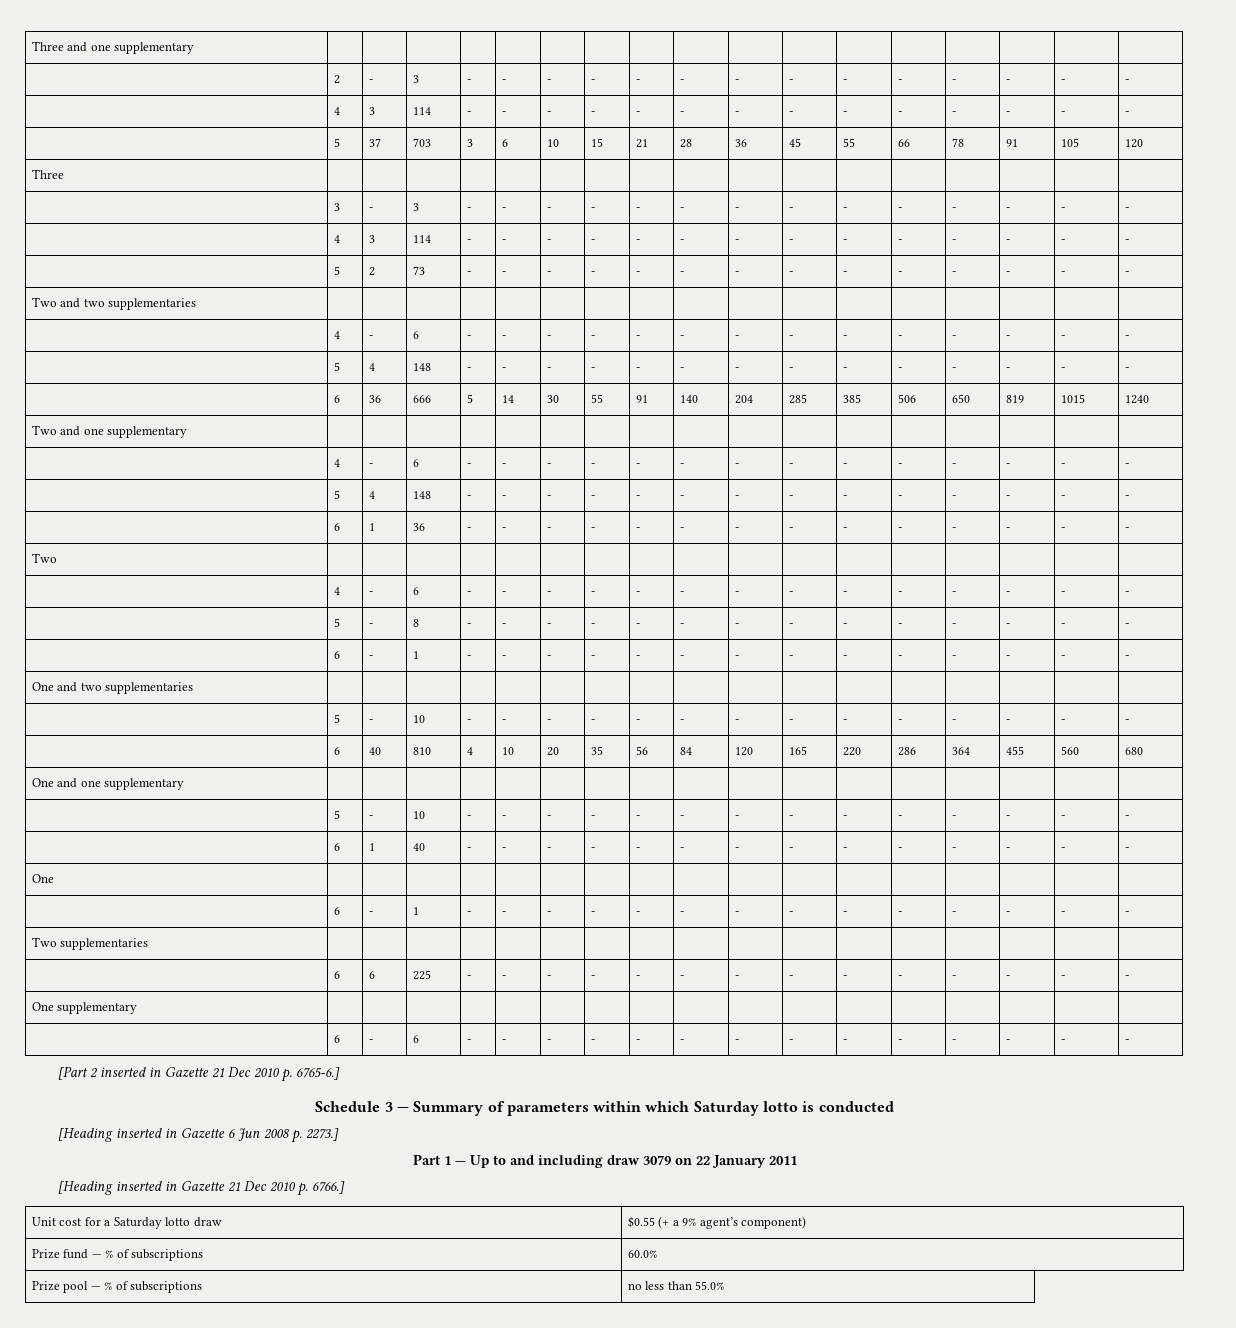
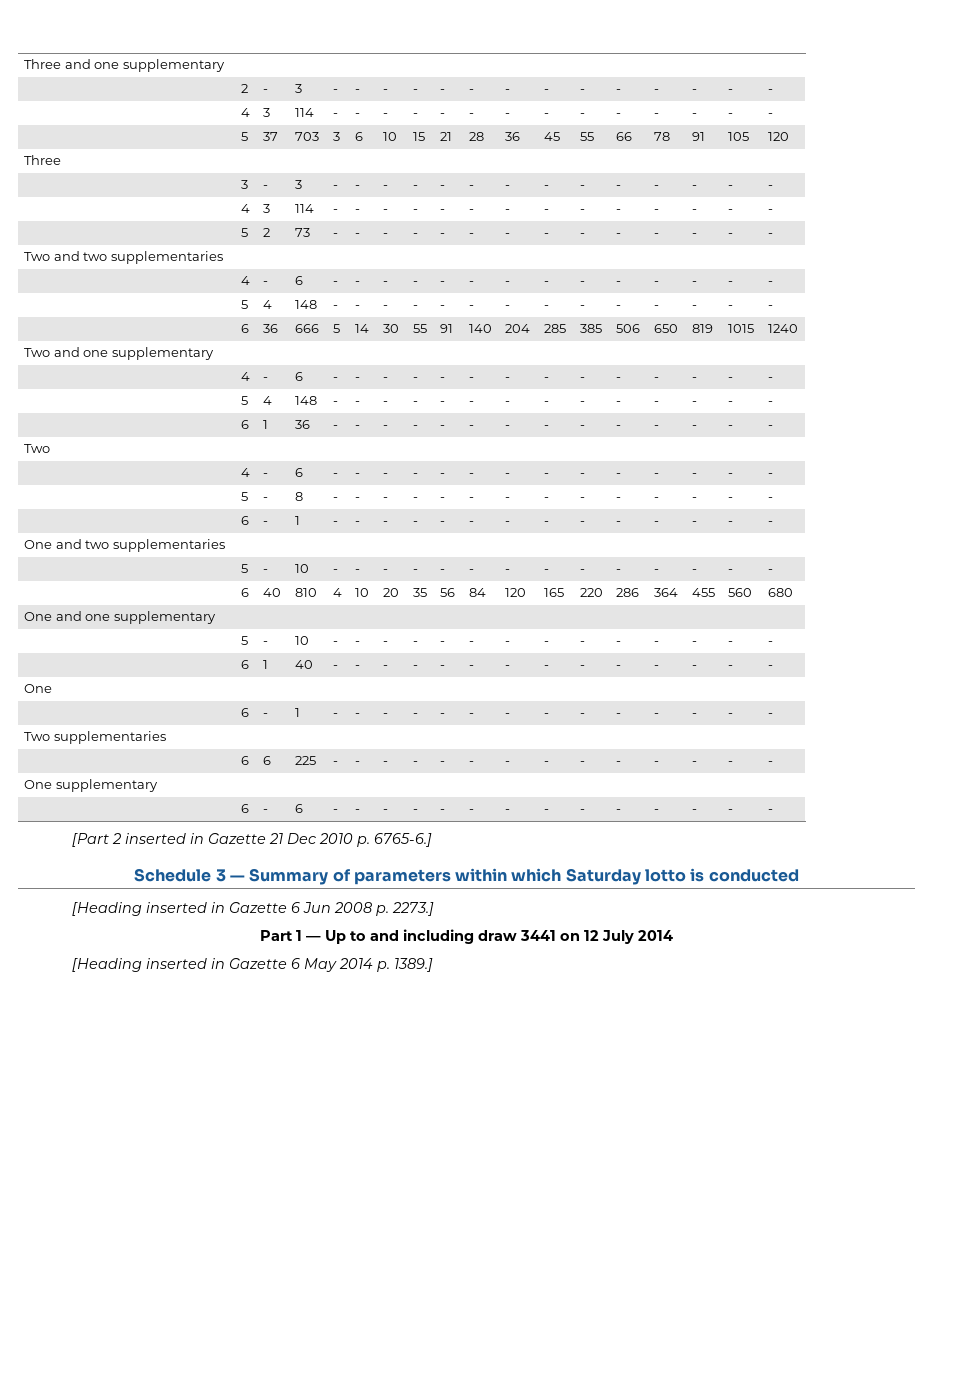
- Part 1 — Up to and including draw 3079 on 22 January 2011
- [Heading inserted in Gazette 21 Dec 2010 p. 6766.]
- Unit cost for a Saturday lotto draw | $0.55 (+ a 9% agent’s component)
- Prize fund — % of subscriptions | 60.0%
- Prize pool — % of subscriptions | no less than 55.0%
+ Part 1 — Up to and including draw 3441 on 12 July 2014
+ [Heading inserted in Gazette 6 May 2014 p. 1389.]

